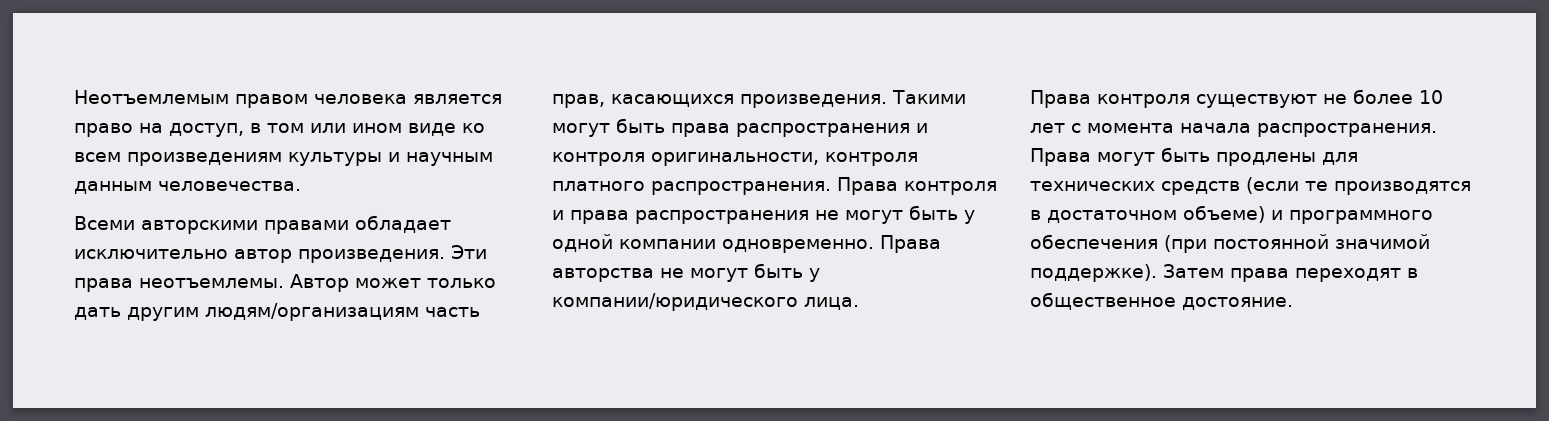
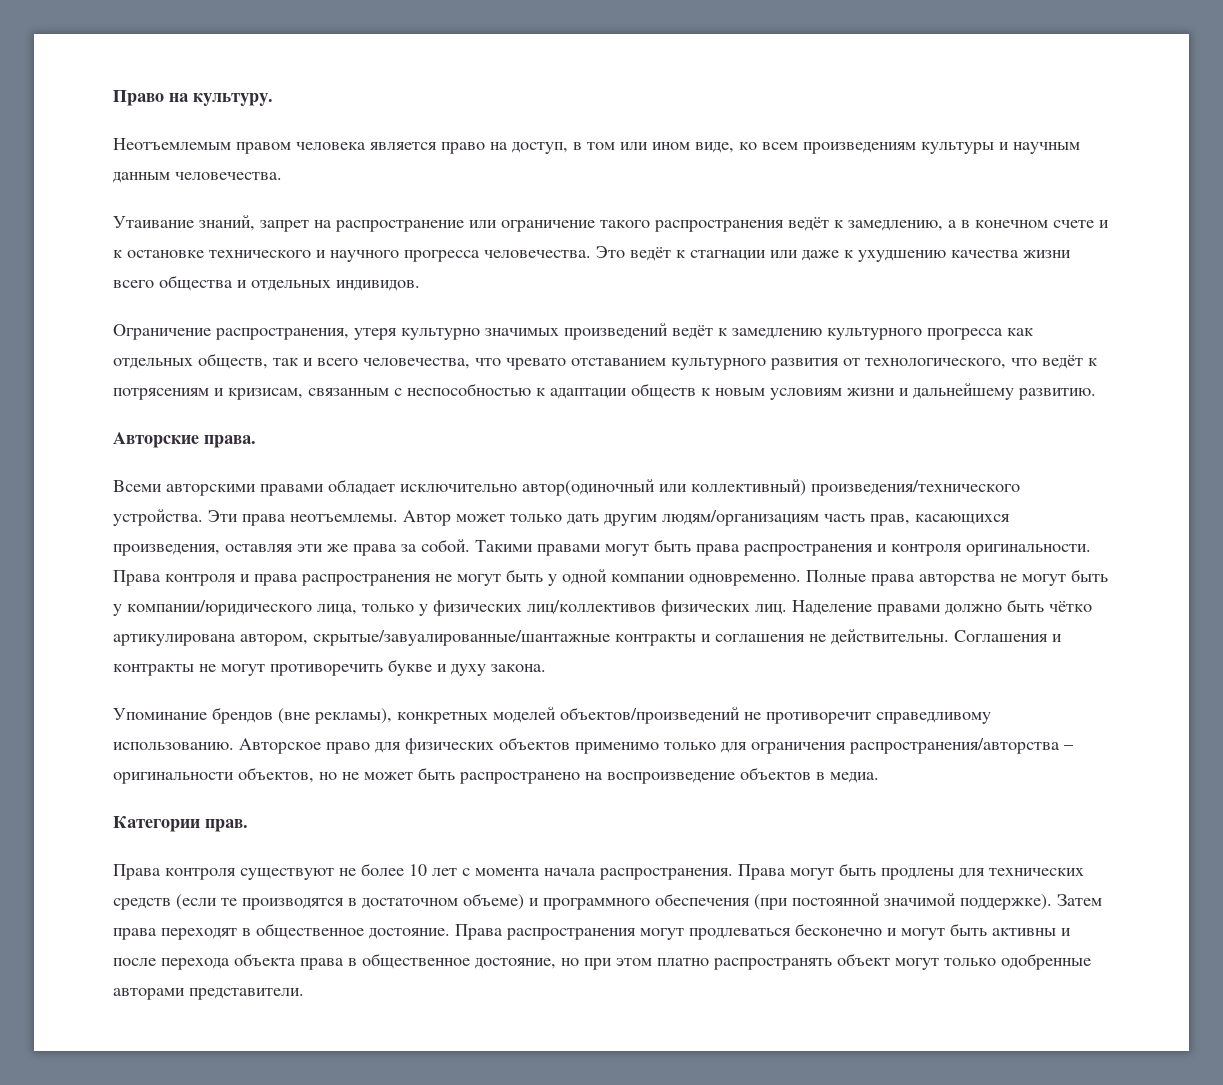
+ Право на культуру.
- Неотъемлемым правом человека является право на доступ, в том или ином виде ко всем произведениям культуры и научным данным человечества.
+ Неотъемлемым правом человека является право на доступ, в том или ином виде, ко всем произведениям культуры и научным данным человечества.
+ Утаивание знаний, запрет на распространение или ограничение такого распространения ведёт к замедлению, а в конечном счете и к остановке технического и научного прогресса человечества. Это ведёт к стагнации или даже к ухудшению качества жизни всего общества и отдельных индивидов.
+ Ограничение распространения, утеря культурно значимых произведений ведёт к замедлению культурного прогресса как отдельных обществ, так и всего человечества, что чревато отставанием культурного развития от технологического, что ведёт к потрясениям и кризисам, связанным с неспособностью к адаптации обществ к новым условиям жизни и дальнейшему развитию.
+ Авторские права.
- Всеми авторскими правами обладает исключительно автор произведения.
+ Всеми авторскими правами обладает исключительно автор(одиночный или коллективный) произведения/технического устройства.
- Автор может только дать другим людям/организациям часть прав, касающихся произведения. Такими могут быть права распространения и контроля оригинальности, контроля платного распространения.
+ Автор может только дать другим людям/организациям часть прав, касающихся произведения, оставляя эти же права за собой. Такими правами могут быть права распространения и контроля оригинальности.
- Права авторства не могут быть у компании/юридического лица.
+ Полные права авторства не могут быть у компании/юридического лица, только у физических лиц/коллективов физических лиц. Наделение правами должно быть чётко артикулирована автором, скрытые/завуалированные/шантажные контракты и соглашения не действительны. Соглашения и контракты не могут противоречить букве и духу закона.
+ Упоминание брендов (вне рекламы), конкретных моделей объектов/произведений не противоречит справедливому использованию. Авторское право для физических объектов применимо только для ограничения распространения/авторства – оригинальности объектов, но не может быть распространено на воспроизведение объектов в медиа.
+ Категории прав.
+ Права распространения могут продлеваться бесконечно и могут быть активны и после перехода объекта права в общественное достояние, но при этом платно распространять объект могут только одобренные авторами представители.

